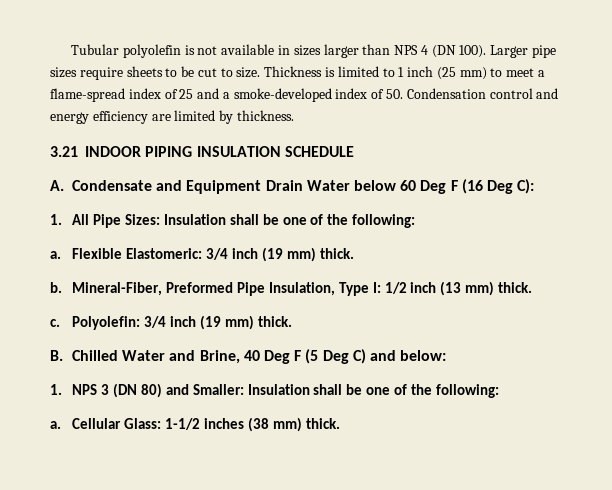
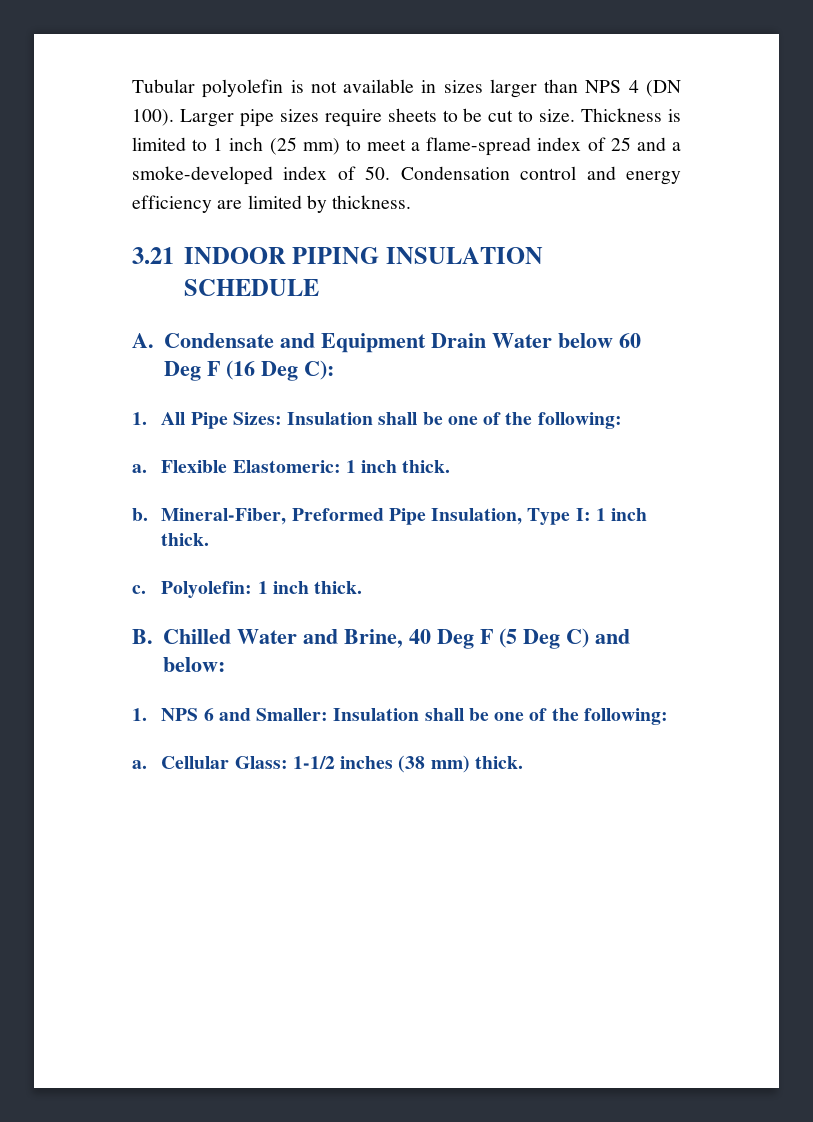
- Flexible Elastomeric: 3/4 inch (19 mm) thick.
+ Flexible Elastomeric: 1 inch thick.
- Mineral-Fiber, Preformed Pipe Insulation, Type I: 1/2 inch (13 mm) thick.
+ Mineral-Fiber, Preformed Pipe Insulation, Type I: 1 inch thick.
- Polyolefin: 3/4 inch (19 mm) thick.
+ Polyolefin: 1 inch thick.
- 1. NPS 3 (DN 80) and Smaller: Insulation shall be one of the following:
+ 1. NPS 6 and Smaller: Insulation shall be one of the following:

